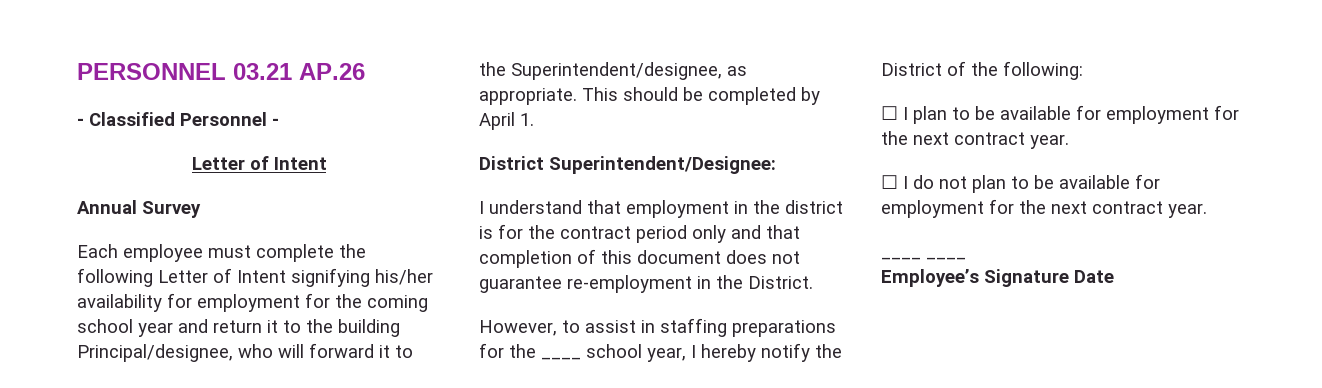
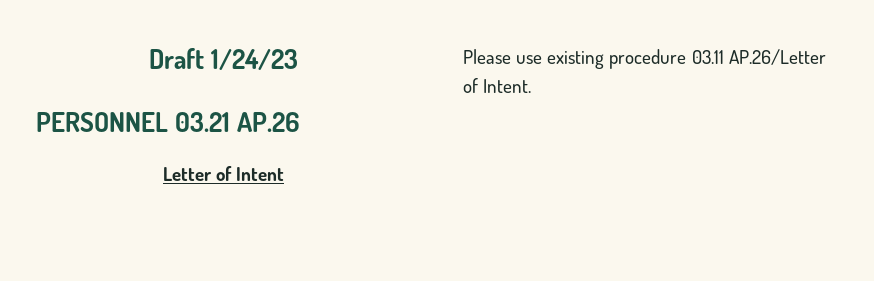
+ Draft 1/24/23
- - Classified Personnel -
- Annual Survey
- Each employee must complete the following Letter of Intent signifying his/her availability for employment for the coming school year and return it to the building Principal/designee, who will forward it to the Superintendent/designee, as appropriate. This should be completed by April 1.
- District Superintendent/Designee:
- I understand that employment in the district is for the contract period only and that completion of this document does not guarantee re-employment in the District.
- However, to assist in staffing preparations for the ____ school year, I hereby notify the District of the following:
- ☐ I plan to be available for employment for the next contract year.
- ☐ I do not plan to be available for employment for the next contract year.
- ____ ____
- Employee’s Signature Date
+ Please use existing procedure 03.11 AP.26/Letter of Intent.

